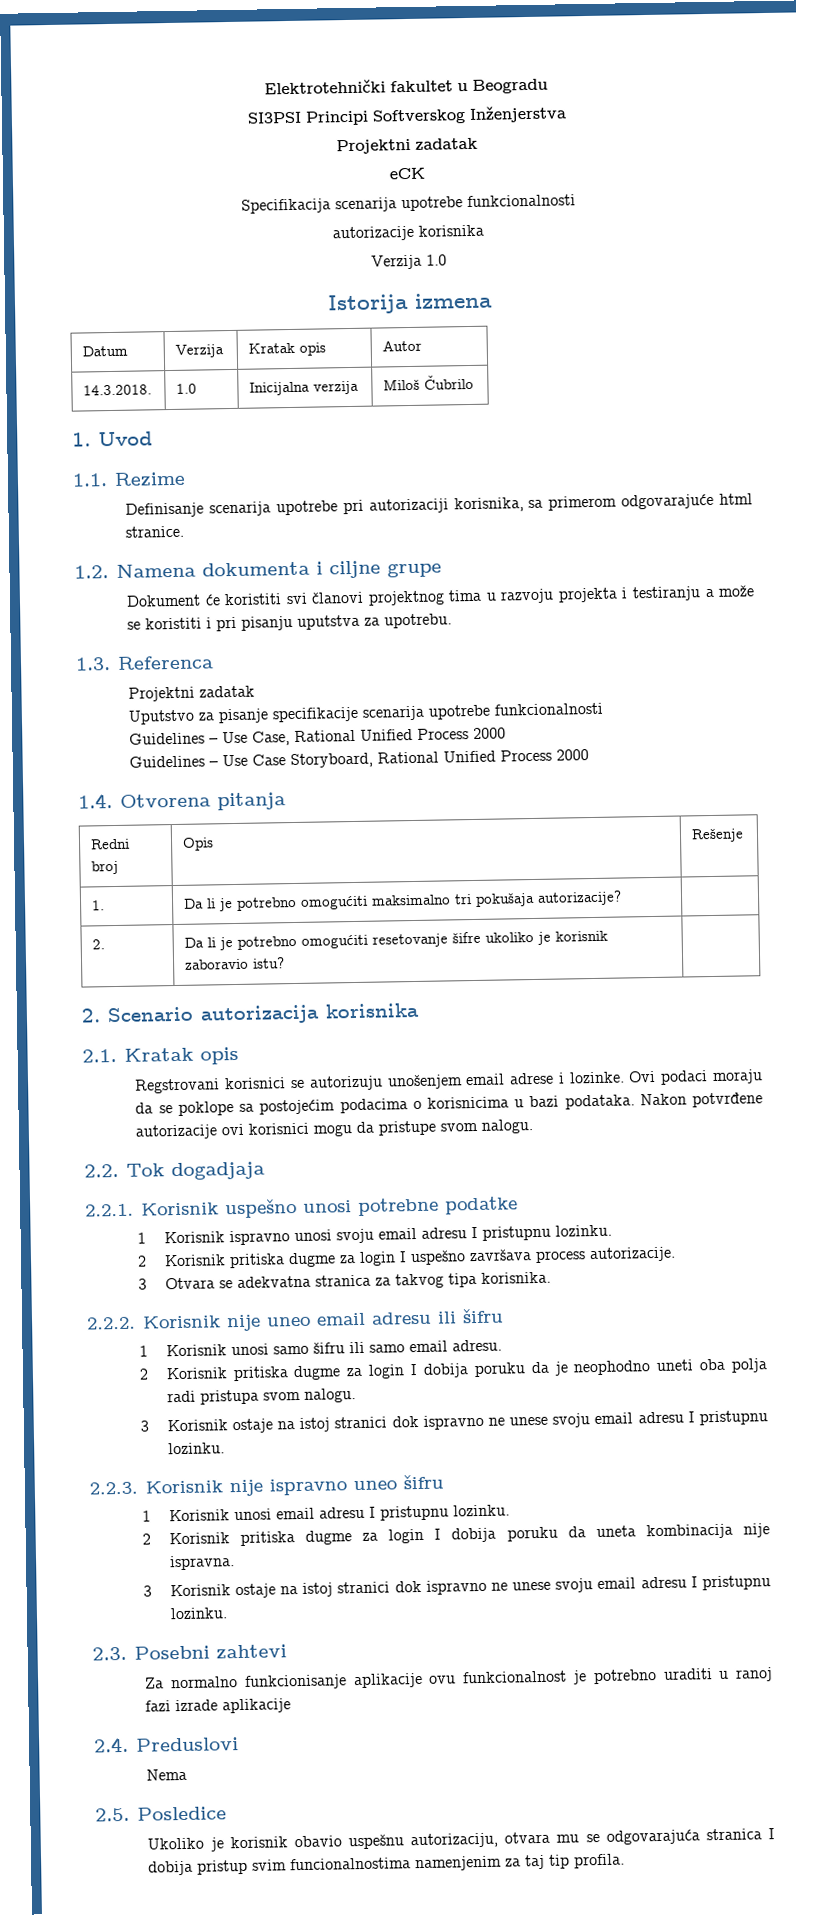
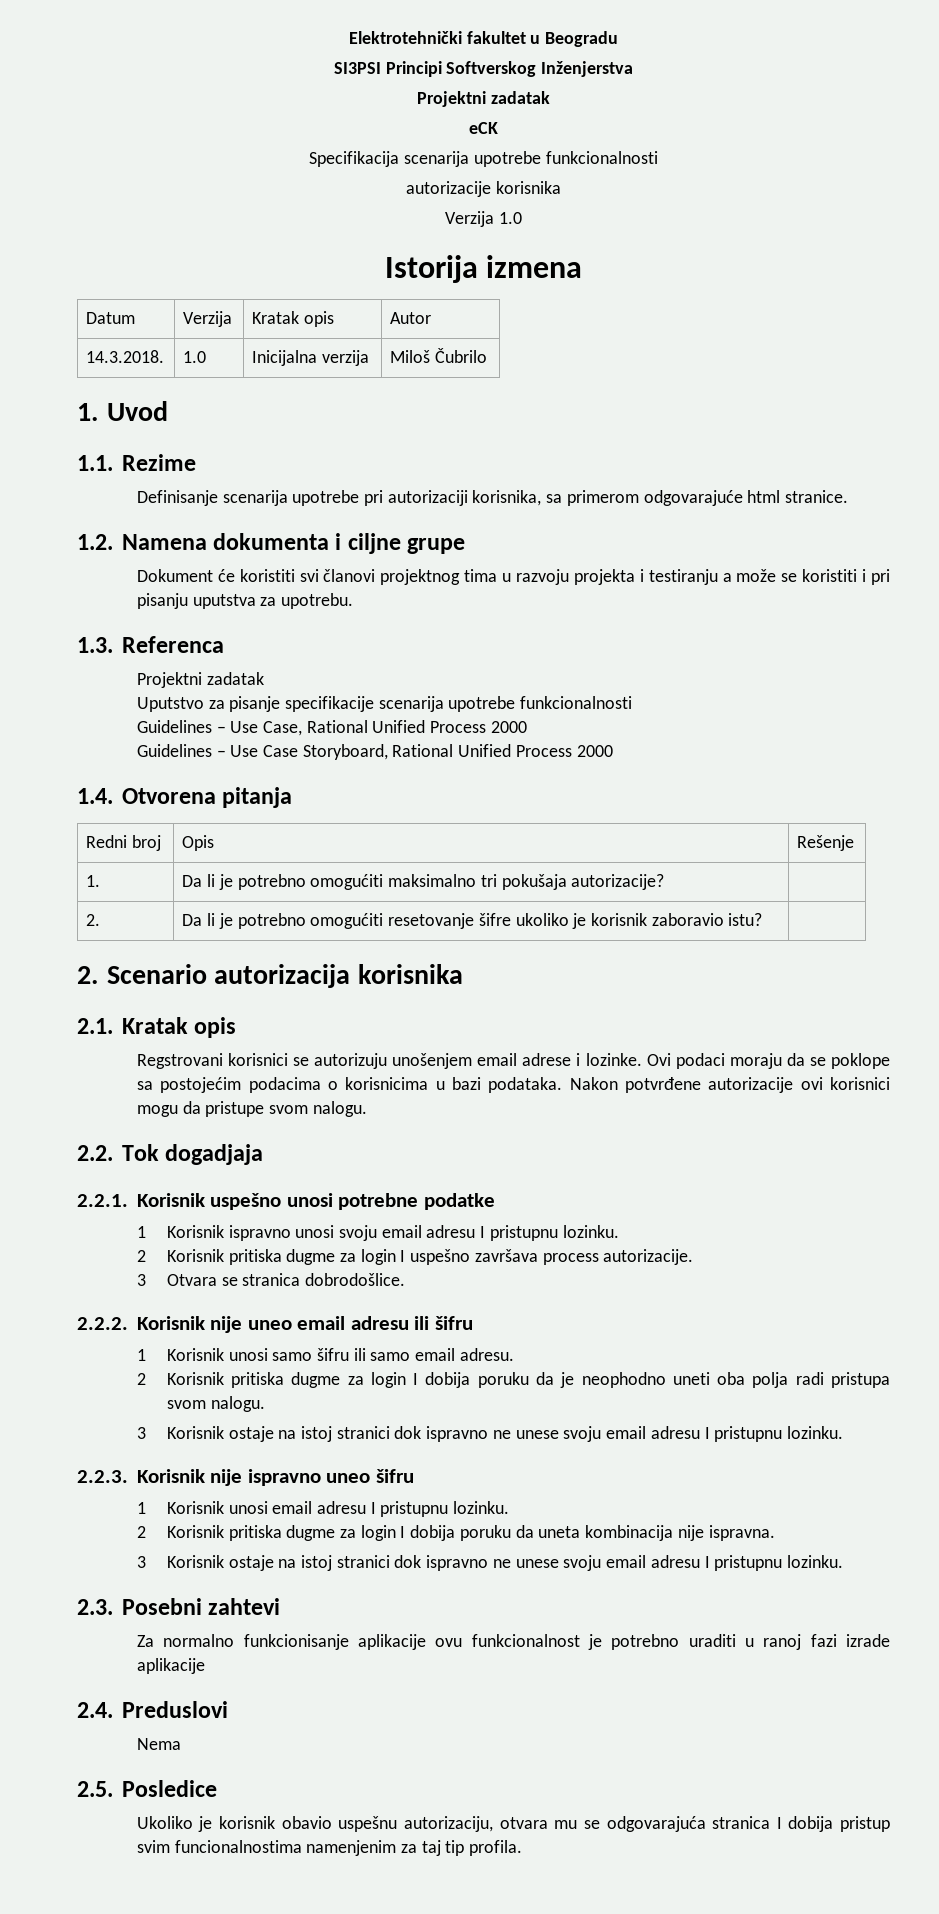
- 3 Otvara se adekvatna stranica za takvog tipa korisnika.
+ 3 Otvara se stranica dobrodošlice.

